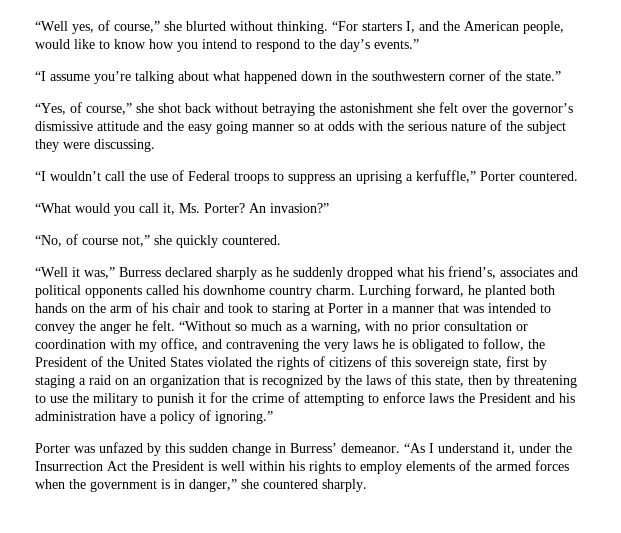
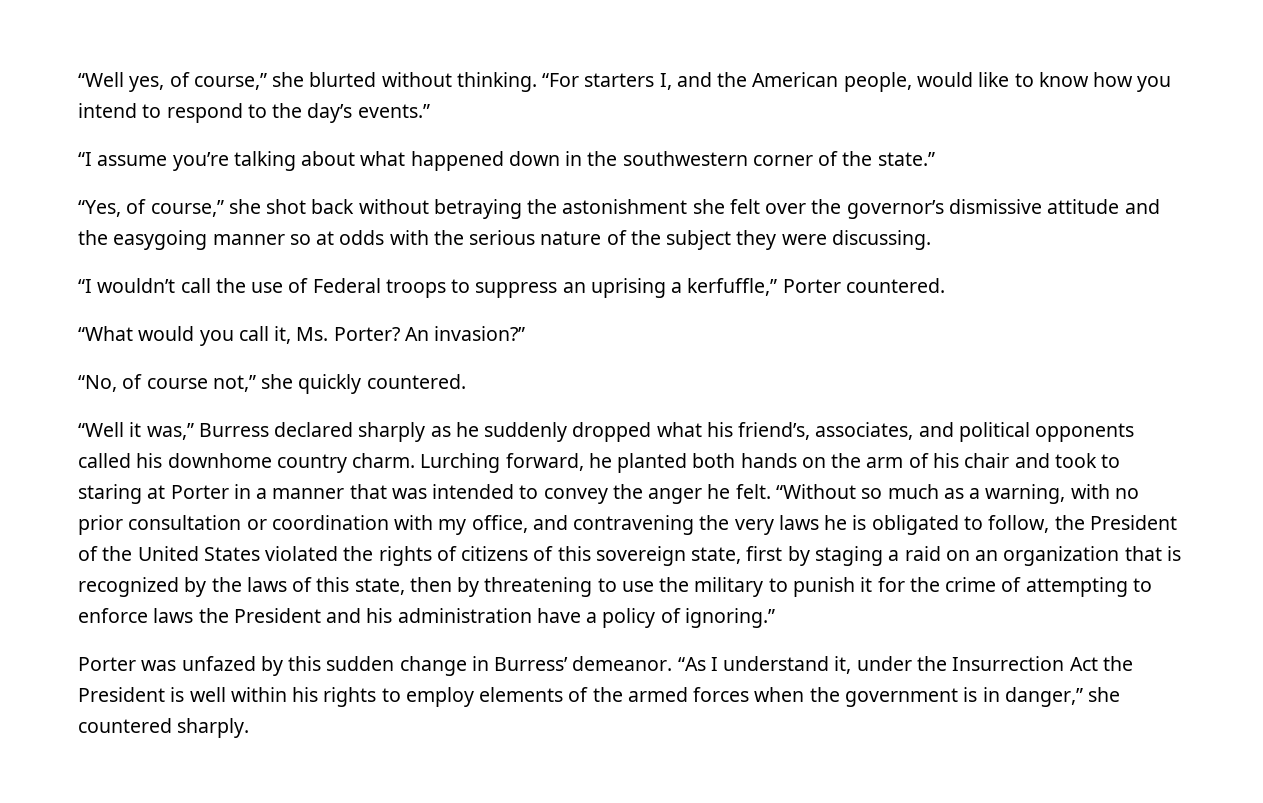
- “Yes, of course,” she shot back without betraying the astonishment she felt over the governor’s dismissive attitude and the easy going manner so at odds with the serious nature of the subject they were discussing.
+ “Yes, of course,” she shot back without betraying the astonishment she felt over the governor’s dismissive attitude and the easygoing manner so at odds with the serious nature of the subject they were discussing.
- “Well it was,” Burress declared sharply as he suddenly dropped what his friend’s, associates and political opponents called his downhome country charm.
+ “Well it was,” Burress declared sharply as he suddenly dropped what his friend’s, associates, and political opponents called his downhome country charm.

